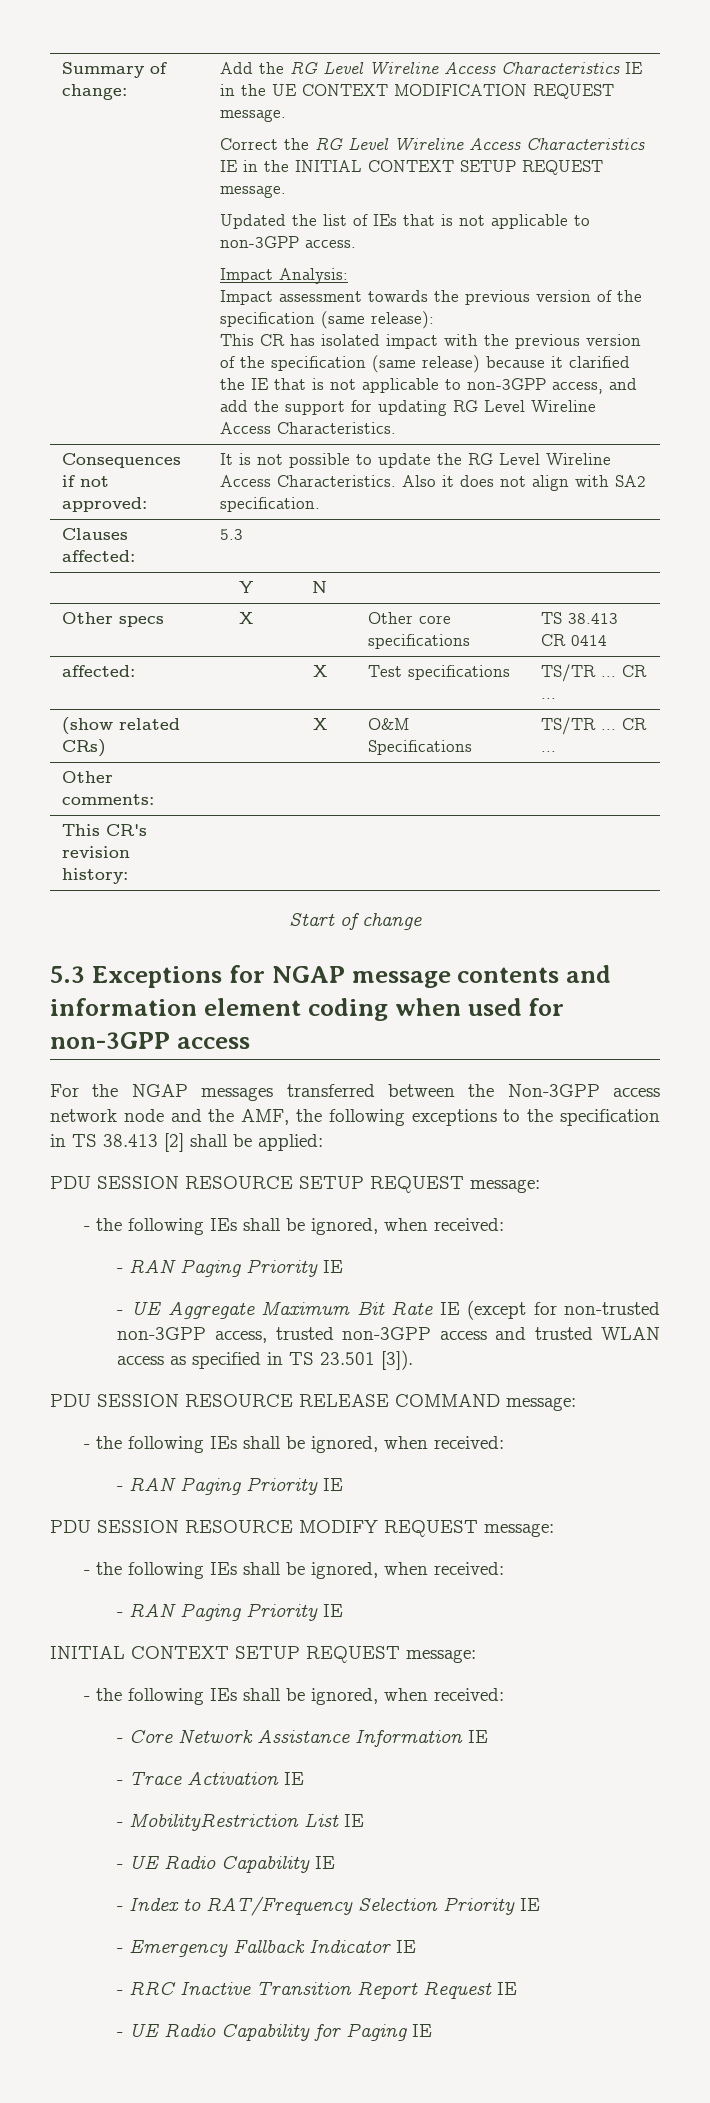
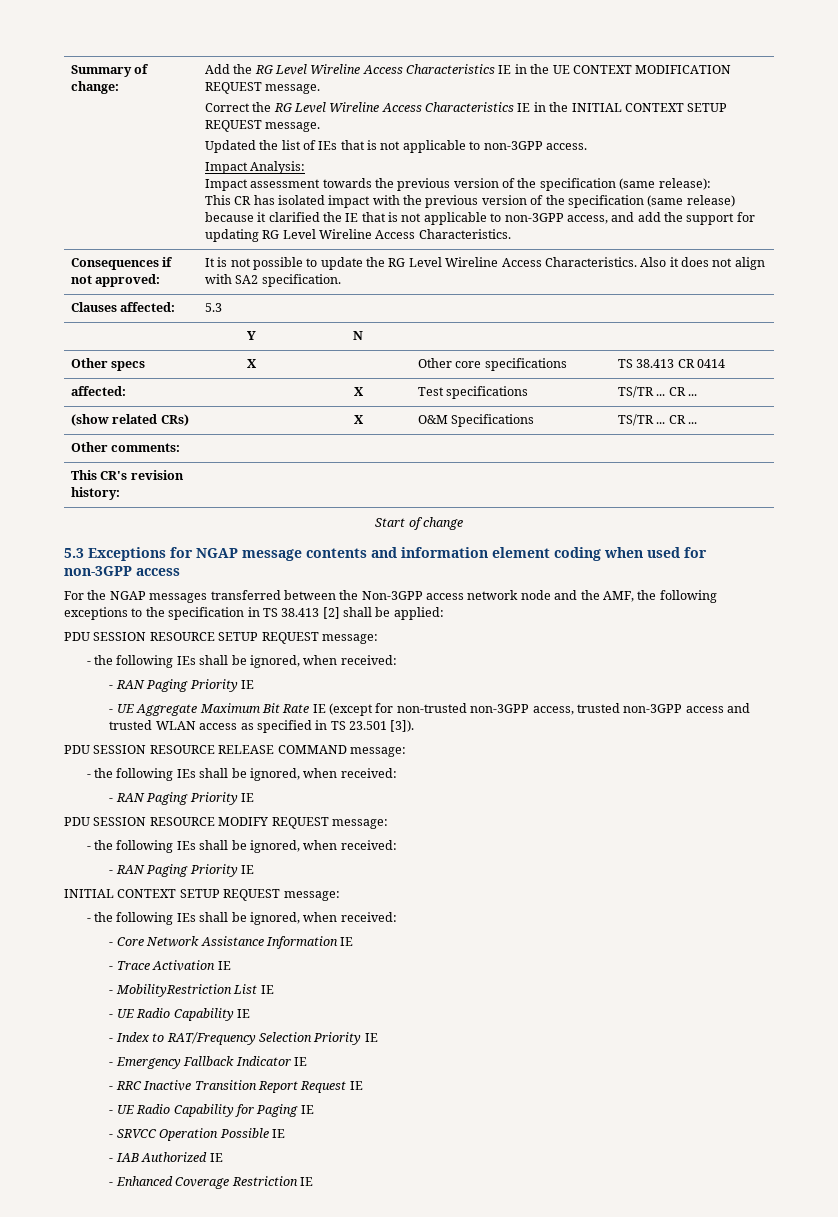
+ - SRVCC Operation Possible IE
+ - IAB Authorized IE
+ - Enhanced Coverage Restriction IE

